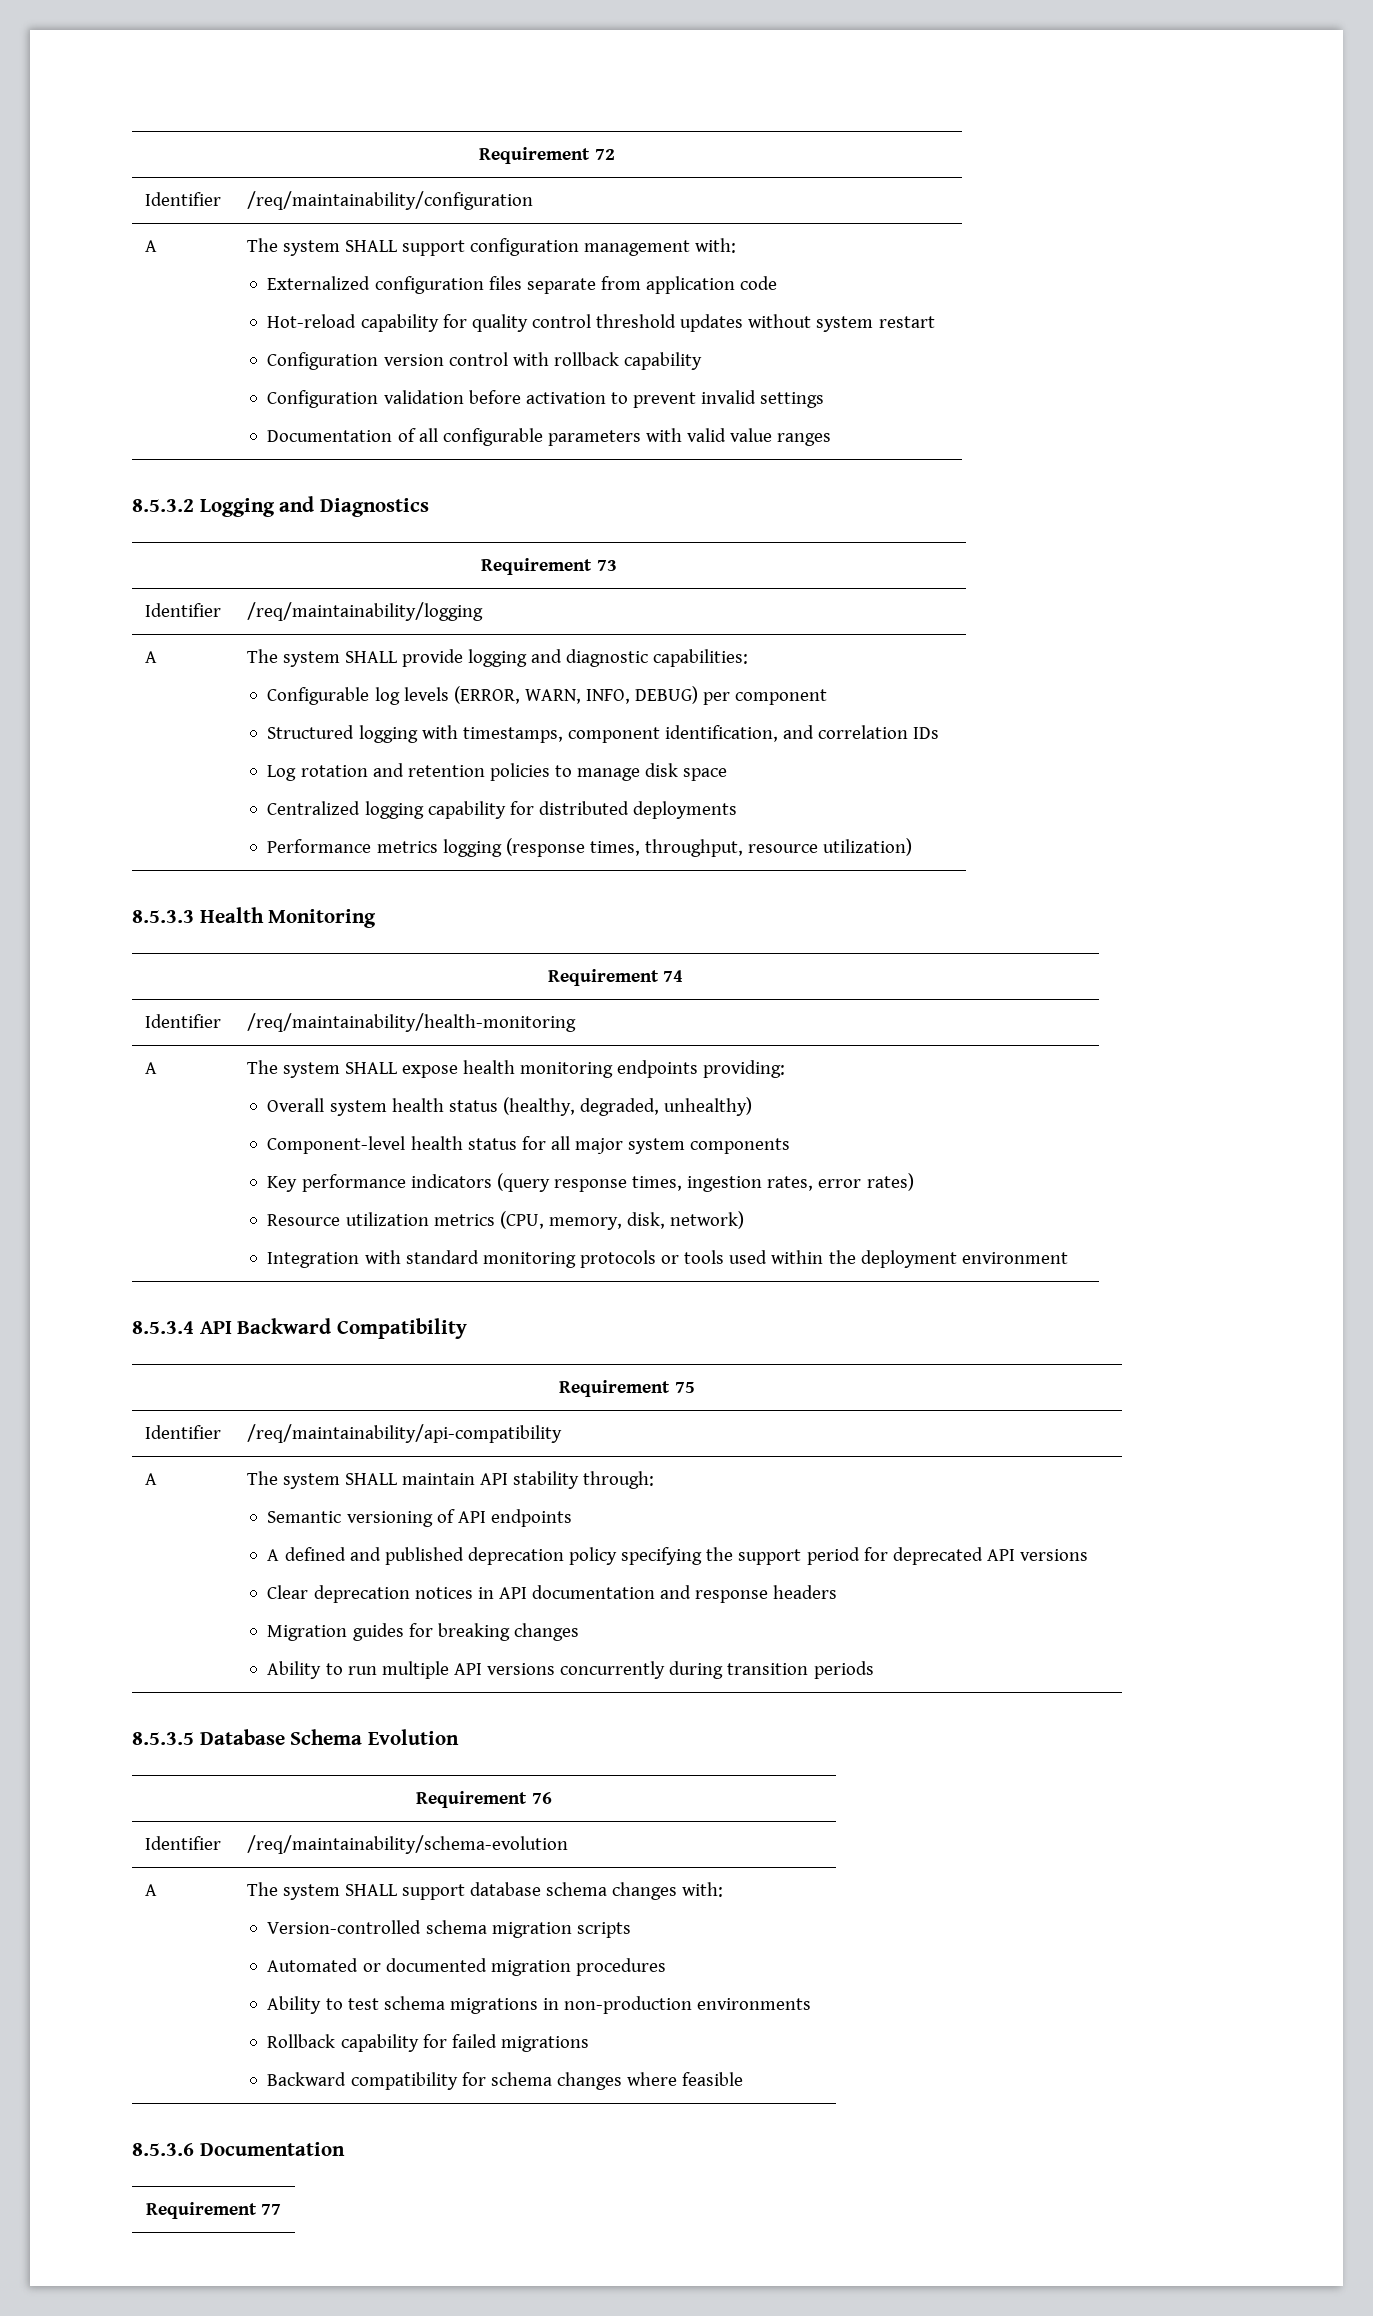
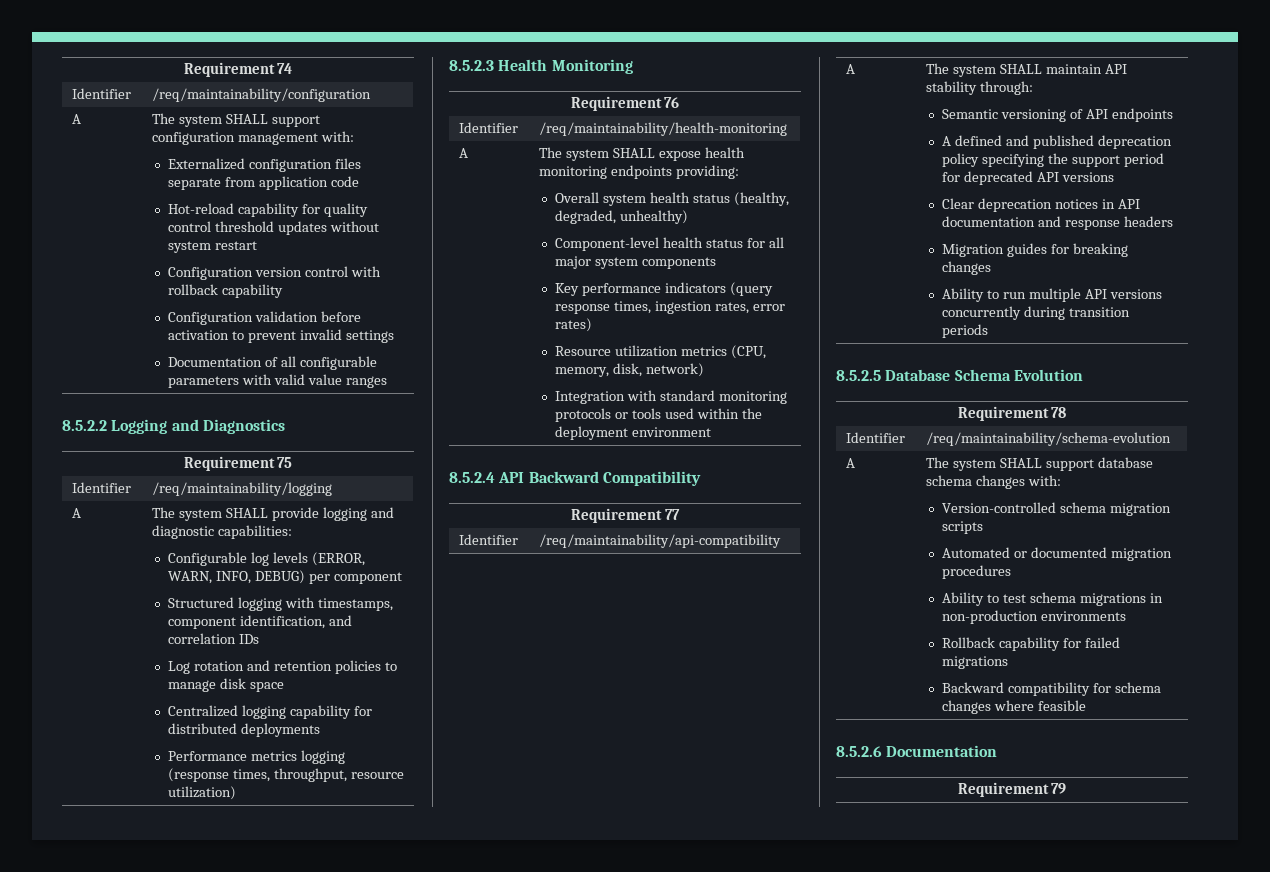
- Requirement 72
+ Requirement 74
- 8.5.3.2 Logging and Diagnostics
+ 8.5.2.2 Logging and Diagnostics
- Requirement 73
+ Requirement 75
- 8.5.3.3 Health Monitoring
+ 8.5.2.3 Health Monitoring
- Requirement 74
+ Requirement 76
- 8.5.3.4 API Backward Compatibility
+ 8.5.2.4 API Backward Compatibility
- Requirement 75
+ Requirement 77
- 8.5.3.5 Database Schema Evolution
+ 8.5.2.5 Database Schema Evolution
- Requirement 76
+ Requirement 78
- 8.5.3.6 Documentation
+ 8.5.2.6 Documentation
- Requirement 77
+ Requirement 79

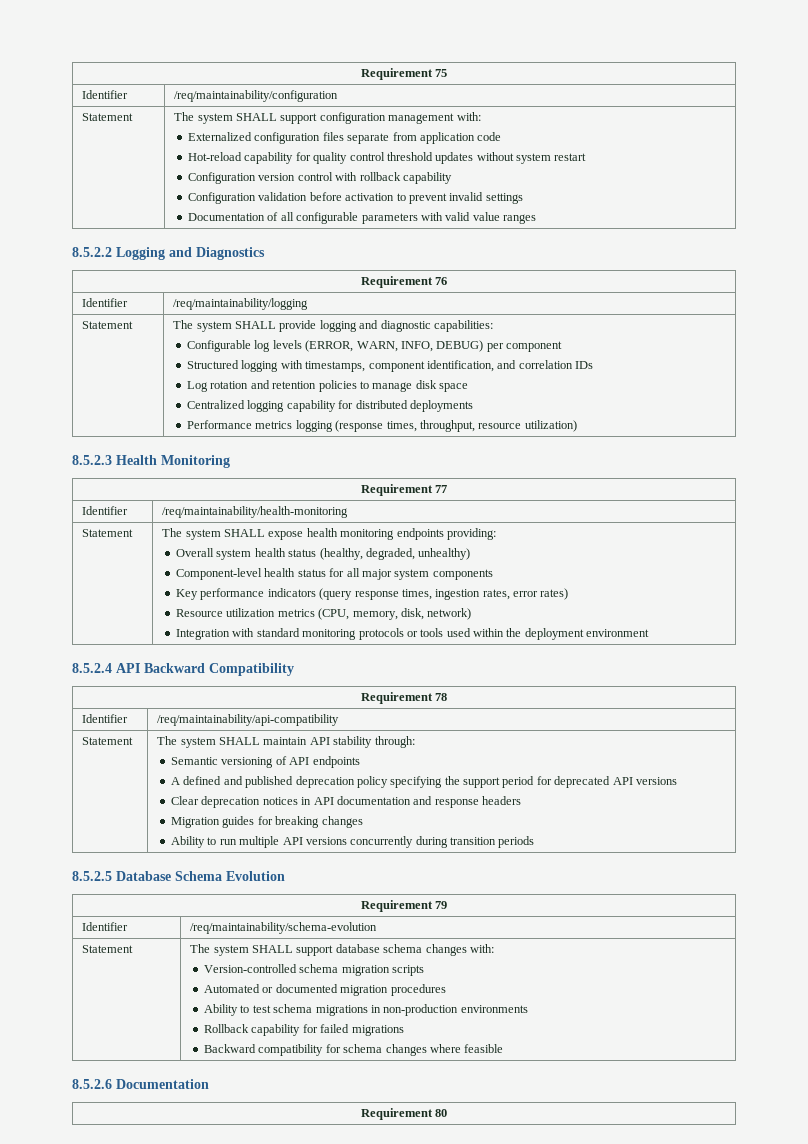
- Requirement 74
+ Requirement 75
  Identifier | /req/maintainability/configuration
- A
+ Statement
- Requirement 75
+ Requirement 76
  Identifier | /req/maintainability/logging
- A
+ Statement
- Requirement 76
+ Requirement 77
  Identifier | /req/maintainability/health-monitoring
- A
+ Statement
- Requirement 77
+ Requirement 78
  Identifier | /req/maintainability/api-compatibility
- A
+ Statement
- Requirement 78
+ Requirement 79
- A | The system SHALL support database schema changes with:
+ Statement | The system SHALL support database schema changes with:
- Requirement 79
+ Requirement 80

